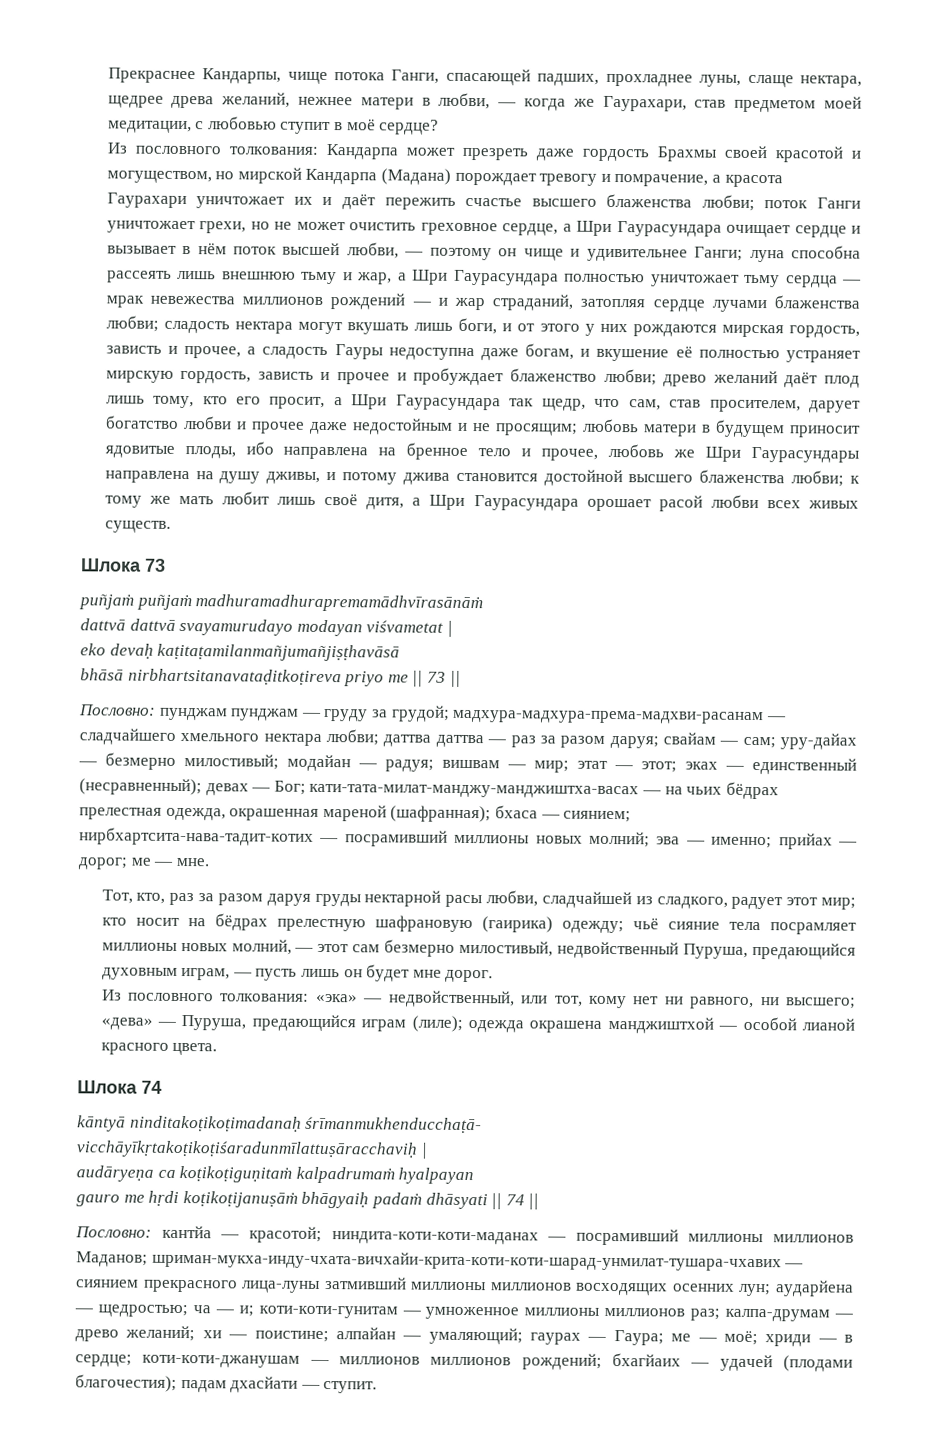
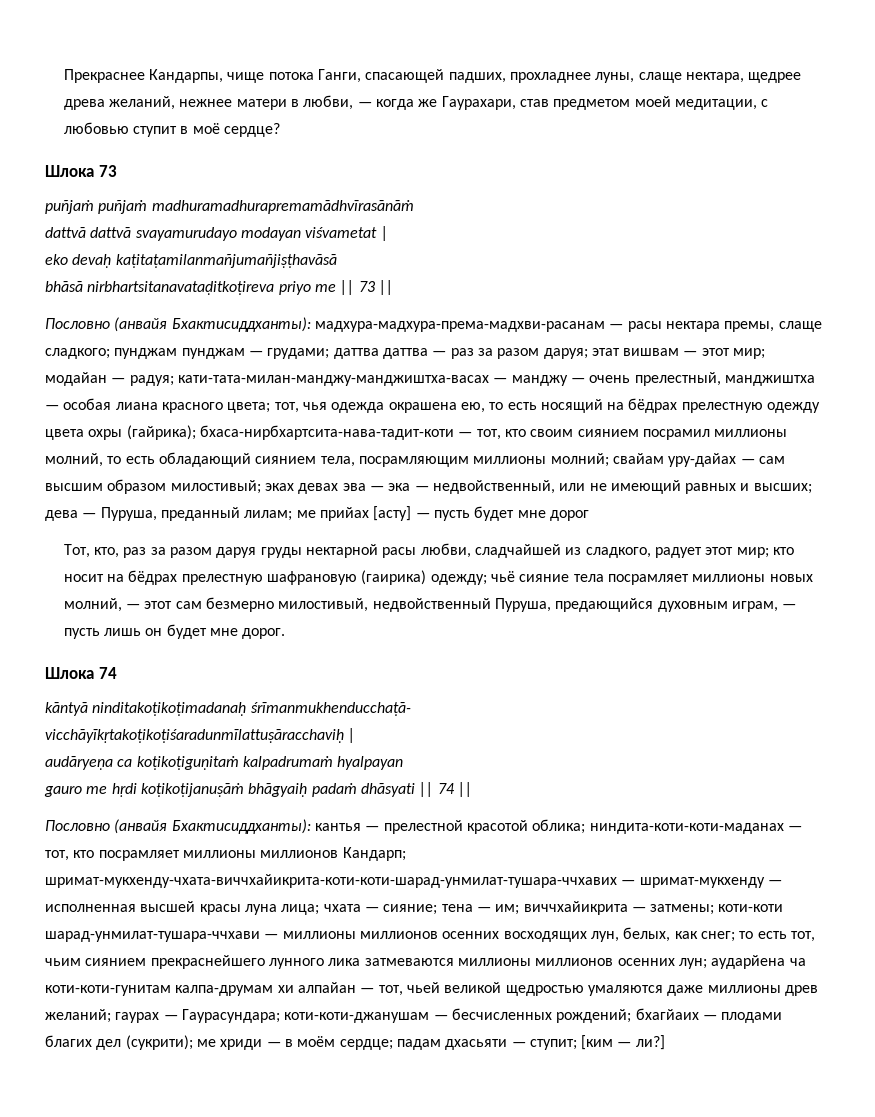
- Из пословного толкования: Кандарпа может презреть даже гордость Брахмы своей красотой и могуществом, но мирской Кандарпа (Мадана) порождает тревогу и помрачение, а красота Гаурахари уничтожает их и даёт пережить счастье высшего блаженства любви; поток Ганги уничтожает грехи, но не может очистить греховное сердце, а Шри Гаурасундара очищает сердце и вызывает в нём поток высшей любви, — поэтому он чище и удивительнее Ганги; луна способна рассеять лишь внешнюю тьму и жар, а Шри Гаурасундара полностью уничтожает тьму сердца — мрак невежества миллионов рождений — и жар страданий, затопляя сердце лучами блаженства любви; сладость нектара могут вкушать лишь боги, и от этого у них рождаются мирская гордость, зависть и прочее, а сладость Гауры недоступна даже богам, и вкушение её полностью устраняет мирскую гордость, зависть и прочее и пробуждает блаженство любви; древо желаний даёт плод лишь тому, кто его просит, а Шри Гаурасундара так щедр, что сам, став просителем, дарует богатство любви и прочее даже недостойным и не просящим; любовь матери в будущем приносит ядовитые плоды, ибо направлена на бренное тело и прочее, любовь же Шри Гаурасундары направлена на душу дживы, и потому джива становится достойной высшего блаженства любви; к тому же мать любит лишь своё дитя, а Шри Гаурасундара орошает расой любви всех живых существ.
- Пословно: пунджам пунджам — груду за грудой; мадхура-мадхура-према-мадхви-расанам — сладчайшего хмельного нектара любви; даттва даттва — раз за разом даруя; свайам — сам; уру-дайах — безмерно милостивый; модайан — радуя; вишвам — мир; этат — этот; эках — единственный (несравненный); девах — Бог; кати-тата-милат-манджу-манджиштха-васах — на чьих бёдрах прелестная одежда, окрашенная мареной (шафранная); бхаса — сиянием; нирбхартсита-нава-тадит-котих — посрамивший миллионы новых молний; эва — именно; прийах — дорог; ме — мне.
+ Пословно (анвайя Бхактисиддханты): мадхура-мадхура-према-мадхви-расанам — расы нектара премы, слаще сладкого; пунджам пунджам — грудами; даттва даттва — раз за разом даруя; этат вишвам — этот мир; модайан — радуя; кати-тата-милан-манджу-манджиштха-васах — манджу — очень прелестный, манджиштха — особая лиана красного цвета; тот, чья одежда окрашена ею, то есть носящий на бёдрах прелестную одежду цвета охры (гайрика); бхаса-нирбхартсита-нава-тадит-коти — тот, кто своим сиянием посрамил миллионы молний, то есть обладающий сиянием тела, посрамляющим миллионы молний; свайам уру-дайах — сам высшим образом милостивый; эках девах эва — эка — недвойственный, или не имеющий равных и высших; дева — Пуруша, преданный лилам; ме прийах [асту] — пусть будет мне дорог
- Из пословного толкования: «эка» — недвойственный, или тот, кому нет ни равного, ни высшего; «дева» — Пуруша, предающийся играм (лиле); одежда окрашена манджиштхой — особой лианой красного цвета.
- Пословно: кантйа — красотой; ниндита-коти-коти-маданах — посрамивший миллионы миллионов Маданов; шриман-мукха-инду-чхата-вичхайи-крита-коти-коти-шарад-унмилат-тушара-чхавих — сиянием прекрасного лица-луны затмивший миллионы миллионов восходящих осенних лун; аударйена — щедростью; ча — и; коти-коти-гунитам — умноженное миллионы миллионов раз; калпа-друмам — древо желаний; хи — поистине; алпайан — умаляющий; гаурах — Гаура; ме — моё; хриди — в сердце; коти-коти-джанушам — миллионов миллионов рождений; бхагйаих — удачей (плодами благочестия); падам дхасйати — ступит.
+ Пословно (анвайя Бхактисиддханты): кантья — прелестной красотой облика; ниндита-коти-коти-маданах — тот, кто посрамляет миллионы миллионов Кандарп; шримат-мукхенду-чхата-виччхайикрита-коти-коти-шарад-унмилат-тушара-ччхавих — шримат-мукхенду — исполненная высшей красы луна лица; чхата — сияние; тена — им; виччхайикрита — затмены; коти-коти шарад-унмилат-тушара-ччхави — миллионы миллионов осенних восходящих лун, белых, как снег; то есть тот, чьим сиянием прекраснейшего лунного лика затмеваются миллионы миллионов осенних лун; аударйена ча коти-коти-гунитам калпа-друмам хи алпайан — тот, чьей великой щедростью умаляются даже миллионы древ желаний; гаурах — Гаурасундара; коти-коти-джанушам — бесчисленных рождений; бхагйаих — плодами благих дел (сукрити); ме хриди — в моём сердце; падам дхасьяти — ступит; [ким — ли?]

